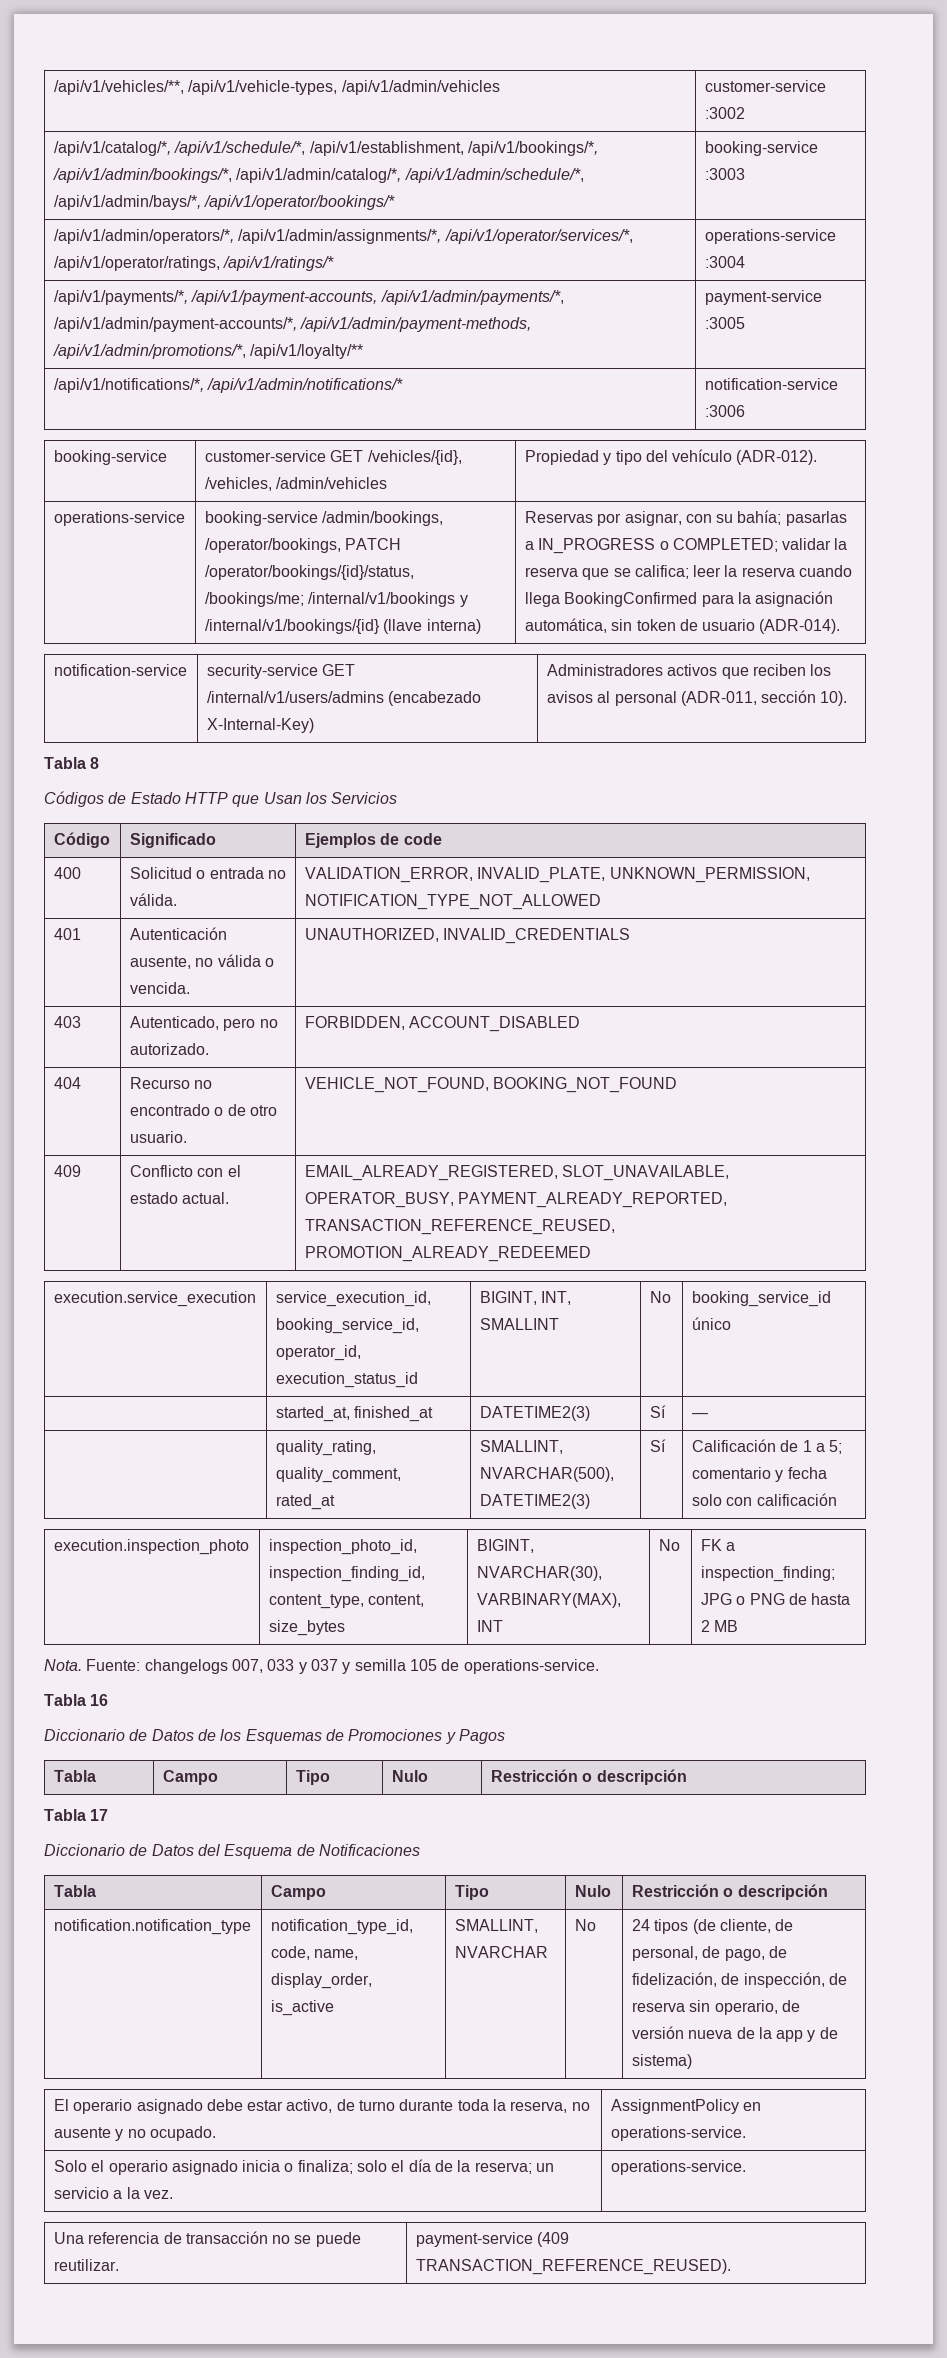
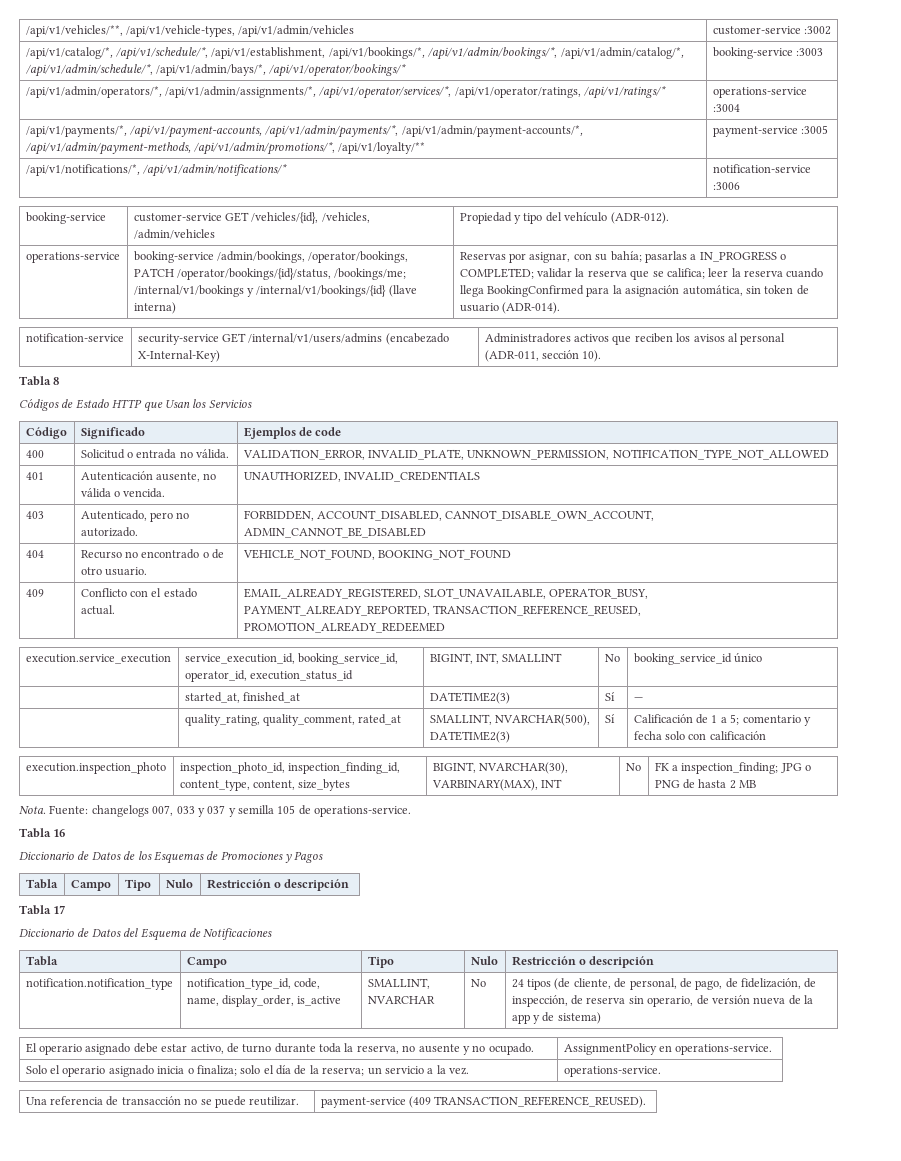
- 403 | Autenticado, pero no autorizado. | FORBIDDEN, ACCOUNT_DISABLED
+ 403 | Autenticado, pero no autorizado. | FORBIDDEN, ACCOUNT_DISABLED, CANNOT_DISABLE_OWN_ACCOUNT, ADMIN_CANNOT_BE_DISABLED

